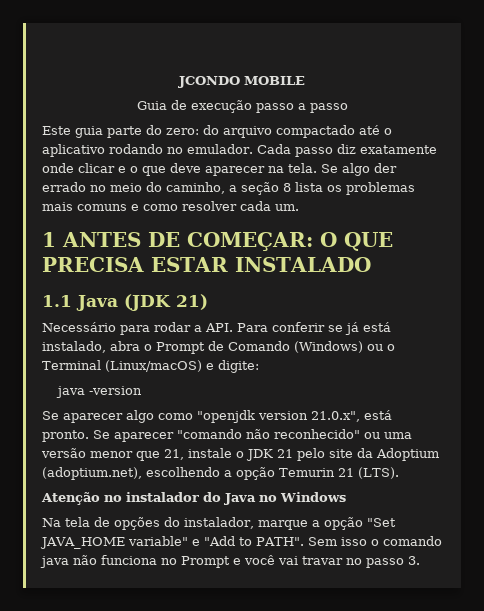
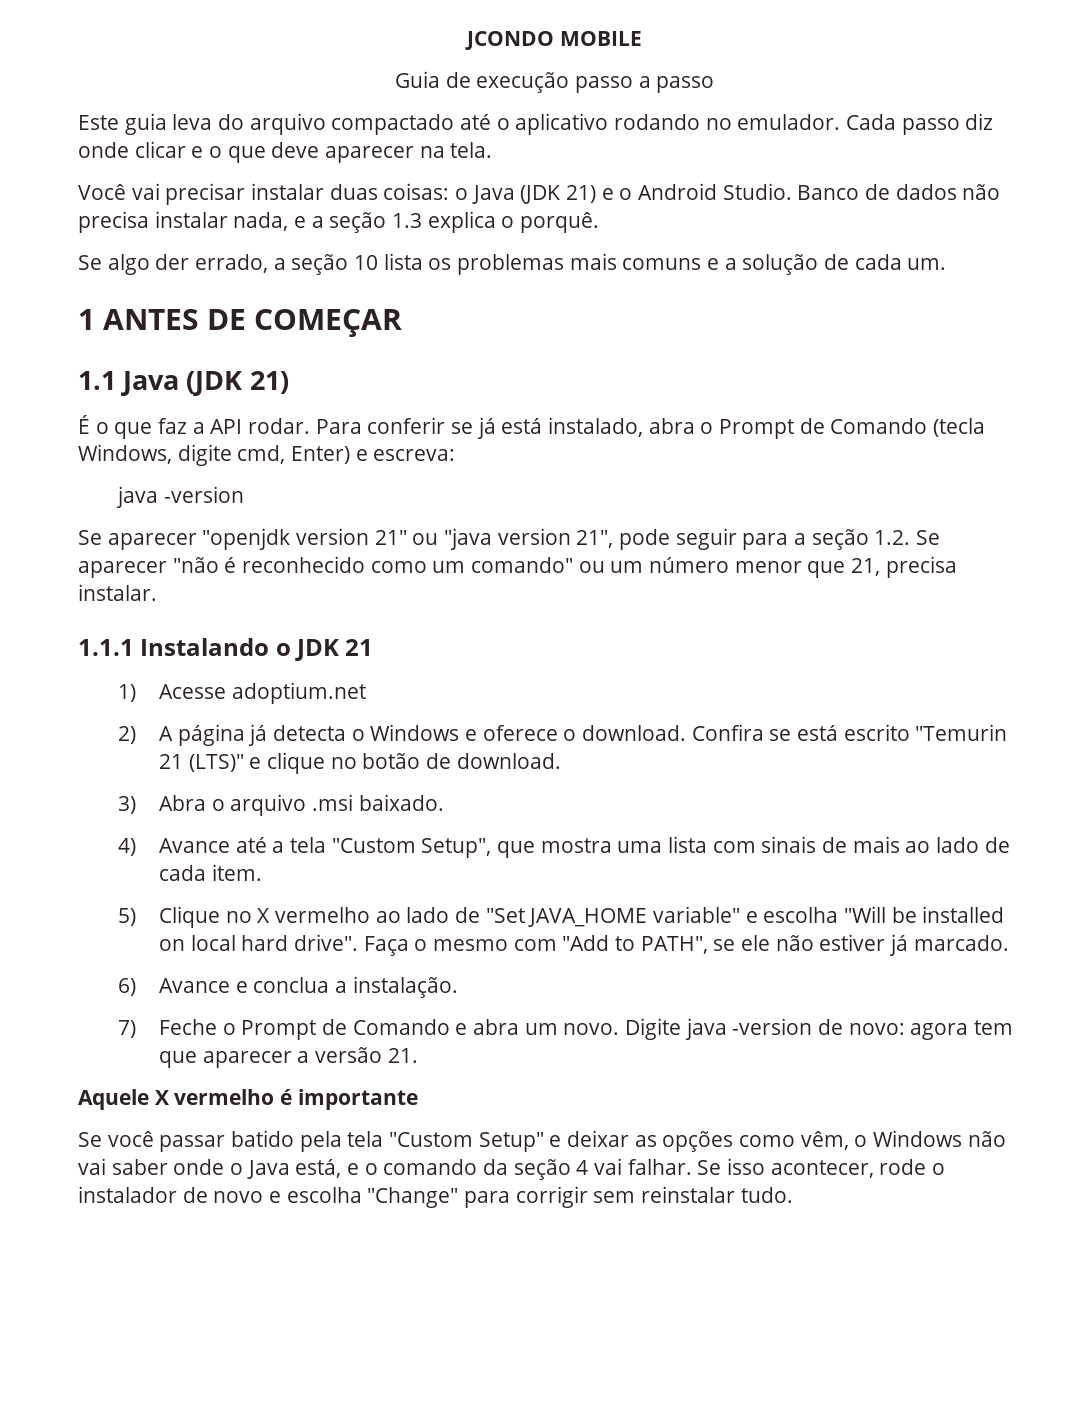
- Este guia parte do zero: do arquivo compactado até o aplicativo rodando no emulador.
+ Este guia leva do arquivo compactado até o aplicativo rodando no emulador.
- Cada passo diz exatamente onde clicar e o que deve aparecer na tela. Se algo der errado no meio do caminho, a seção 8 lista os problemas mais comuns e como resolver cada um.
+ Cada passo diz onde clicar e o que deve aparecer na tela.
+ Você vai precisar instalar duas coisas: o Java (JDK 21) e o Android Studio. Banco de dados não precisa instalar nada, e a seção 1.3 explica o porquê.
+ Se algo der errado, a seção 10 lista os problemas mais comuns e a solução de cada um.
- 1 ANTES DE COMEÇAR: O QUE PRECISA ESTAR INSTALADO
+ 1 ANTES DE COMEÇAR
  1.1 Java (JDK 21)
- Necessário para rodar a API. Para conferir se já está instalado, abra o Prompt de Comando (Windows) ou o Terminal (Linux/macOS) e digite:
+ É o que faz a API rodar. Para conferir se já está instalado, abra o Prompt de Comando (tecla Windows, digite cmd, Enter) e escreva:
  java -version
- Se aparecer algo como "openjdk version 21.0.x", está pronto. Se aparecer "comando não reconhecido" ou uma versão menor que 21, instale o JDK 21 pelo site da Adoptium (adoptium.net), escolhendo a opção Temurin 21 (LTS).
- Atenção no instalador do Java no Windows
- Na tela de opções do instalador, marque a opção "Set JAVA_HOME variable" e "Add to PATH". Sem isso o comando java não funciona no Prompt e você vai travar no passo 3.
+ Se aparecer "openjdk version 21" ou "java version 21", pode seguir para a seção 1.2. Se aparecer "não é reconhecido como um comando" ou um número menor que 21, precisa instalar.
+ 1.1.1 Instalando o JDK 21
+ 1) Acesse adoptium.net
+ 2) A página já detecta o Windows e oferece o download. Confira se está escrito "Temurin 21 (LTS)" e clique no botão de download.
+ 3) Abra o arquivo .msi baixado.
+ 4) Avance até a tela "Custom Setup", que mostra uma lista com sinais de mais ao lado de cada item.
+ 5) Clique no X vermelho ao lado de "Set JAVA_HOME variable" e escolha "Will be installed on local hard drive". Faça o mesmo com "Add to PATH", se ele não estiver já marcado.
+ 6) Avance e conclua a instalação.
+ 7) Feche o Prompt de Comando e abra um novo. Digite java -version de novo: agora tem que aparecer a versão 21.
+ Aquele X vermelho é importante
+ Se você passar batido pela tela "Custom Setup" e deixar as opções como vêm, o Windows não vai saber onde o Java está, e o comando da seção 4 vai falhar. Se isso acontecer, rode o instalador de novo e escolha "Change" para corrigir sem reinstalar tudo.

